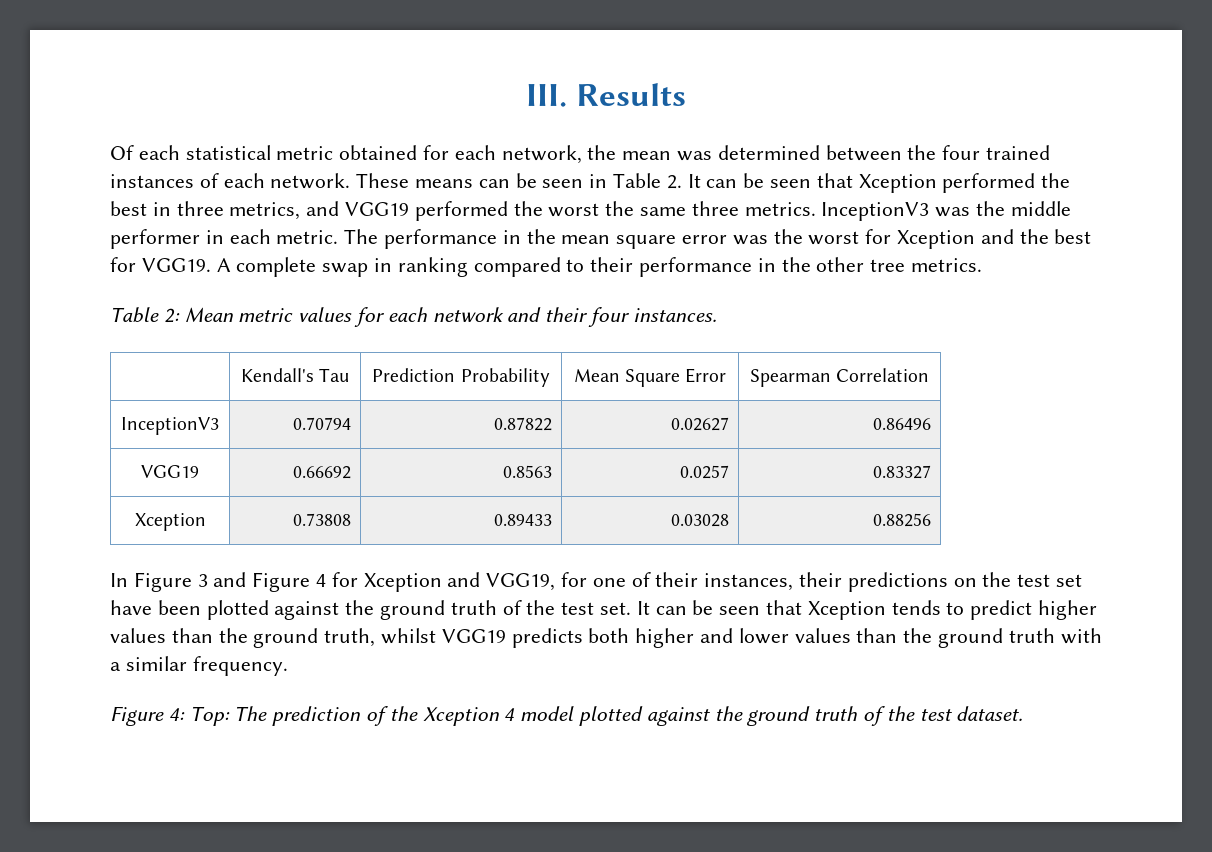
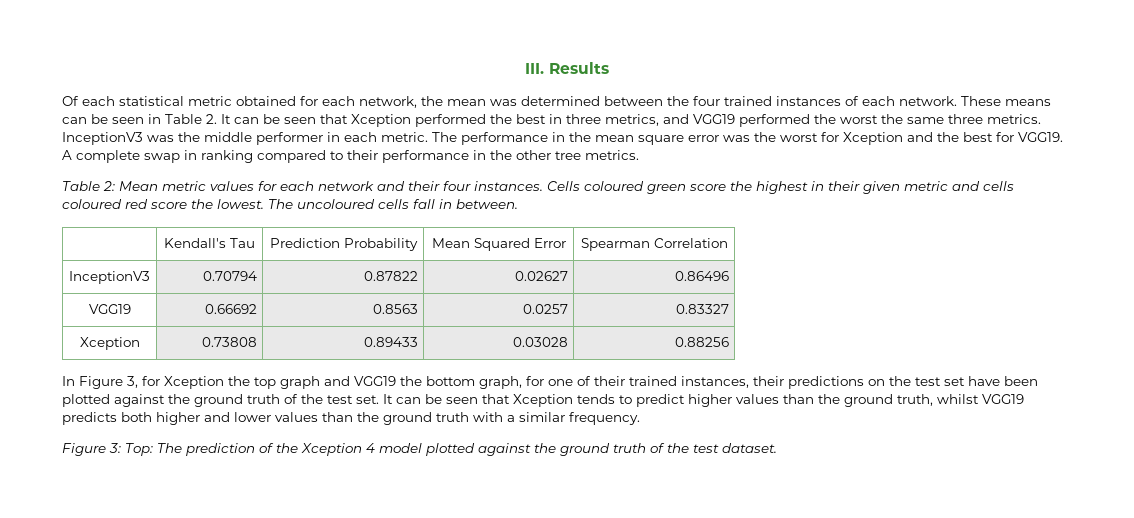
+ Cells coloured green score the highest in their given metric and cells coloured red score the lowest. The uncoloured cells fall in between.
- | Kendall's Tau | Prediction Probability | Mean Square Error | Spearman Correlation
+ | Kendall's Tau | Prediction Probability | Mean Squared Error | Spearman Correlation
- In Figure 3 and Figure 4 for Xception and VGG19, for one of their instances, their predictions on the test set have been plotted against the ground truth of the test set.
+ In Figure 3, for Xception the top graph and VGG19 the bottom graph, for one of their trained instances, their predictions on the test set have been plotted against the ground truth of the test set.
- Figure 4: Top: The prediction of the Xception 4 model plotted against the ground truth of the test dataset.
+ Figure 3: Top: The prediction of the Xception 4 model plotted against the ground truth of the test dataset.

